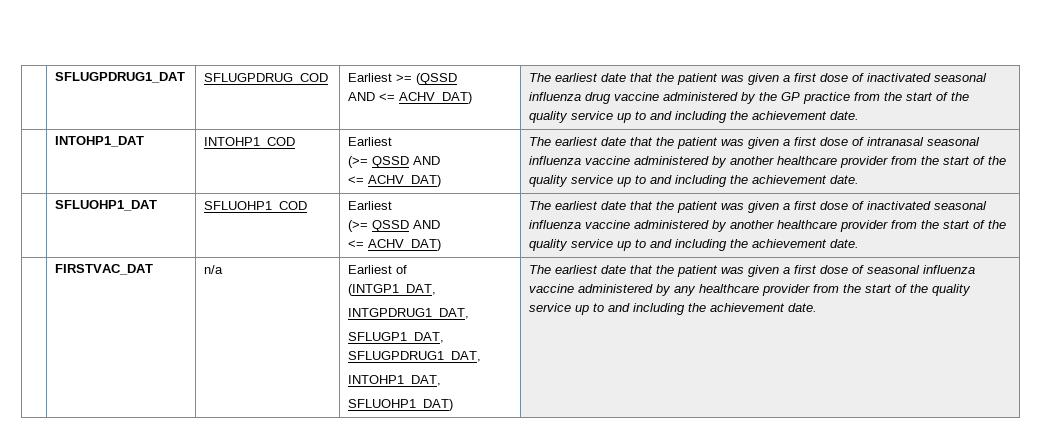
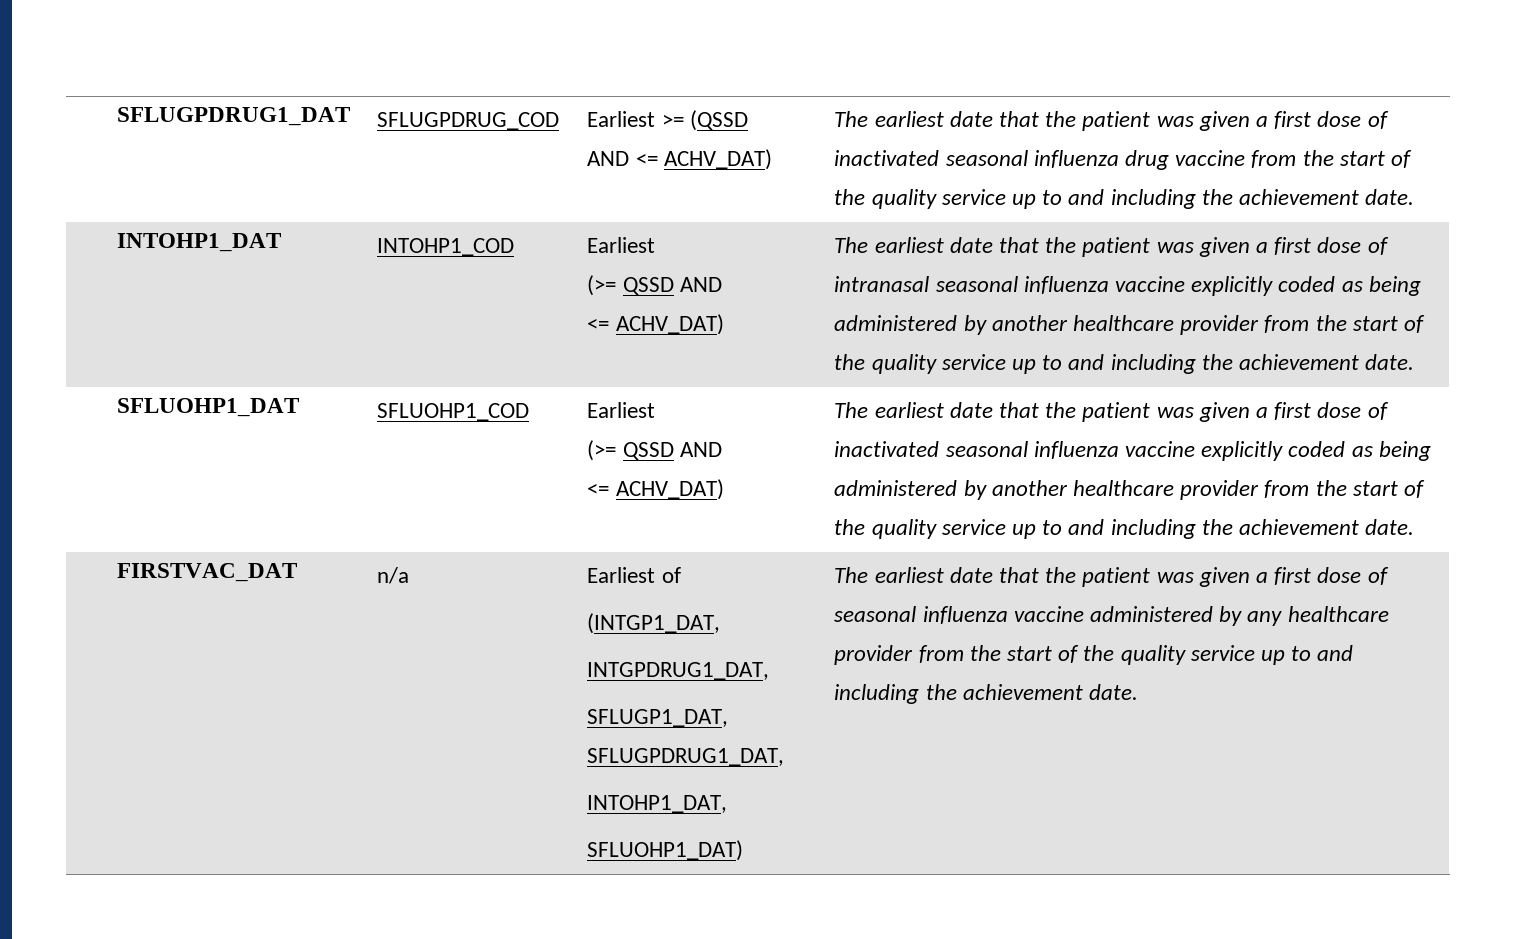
- The earliest date that the patient was given a first dose of inactivated seasonal influenza drug vaccine administered by the GP practice from the start of the quality service up to and including the achievement date.
+ The earliest date that the patient was given a first dose of inactivated seasonal influenza drug vaccine from the start of the quality service up to and including the achievement date.
- The earliest date that the patient was given a first dose of intranasal seasonal influenza vaccine administered by another healthcare provider from the start of the quality service up to and including the achievement date.
+ The earliest date that the patient was given a first dose of intranasal seasonal influenza vaccine explicitly coded as being administered by another healthcare provider from the start of the quality service up to and including the achievement date.
- The earliest date that the patient was given a first dose of inactivated seasonal influenza vaccine administered by another healthcare provider from the start of the quality service up to and including the achievement date.
+ The earliest date that the patient was given a first dose of inactivated seasonal influenza vaccine explicitly coded as being administered by another healthcare provider from the start of the quality service up to and including the achievement date.

